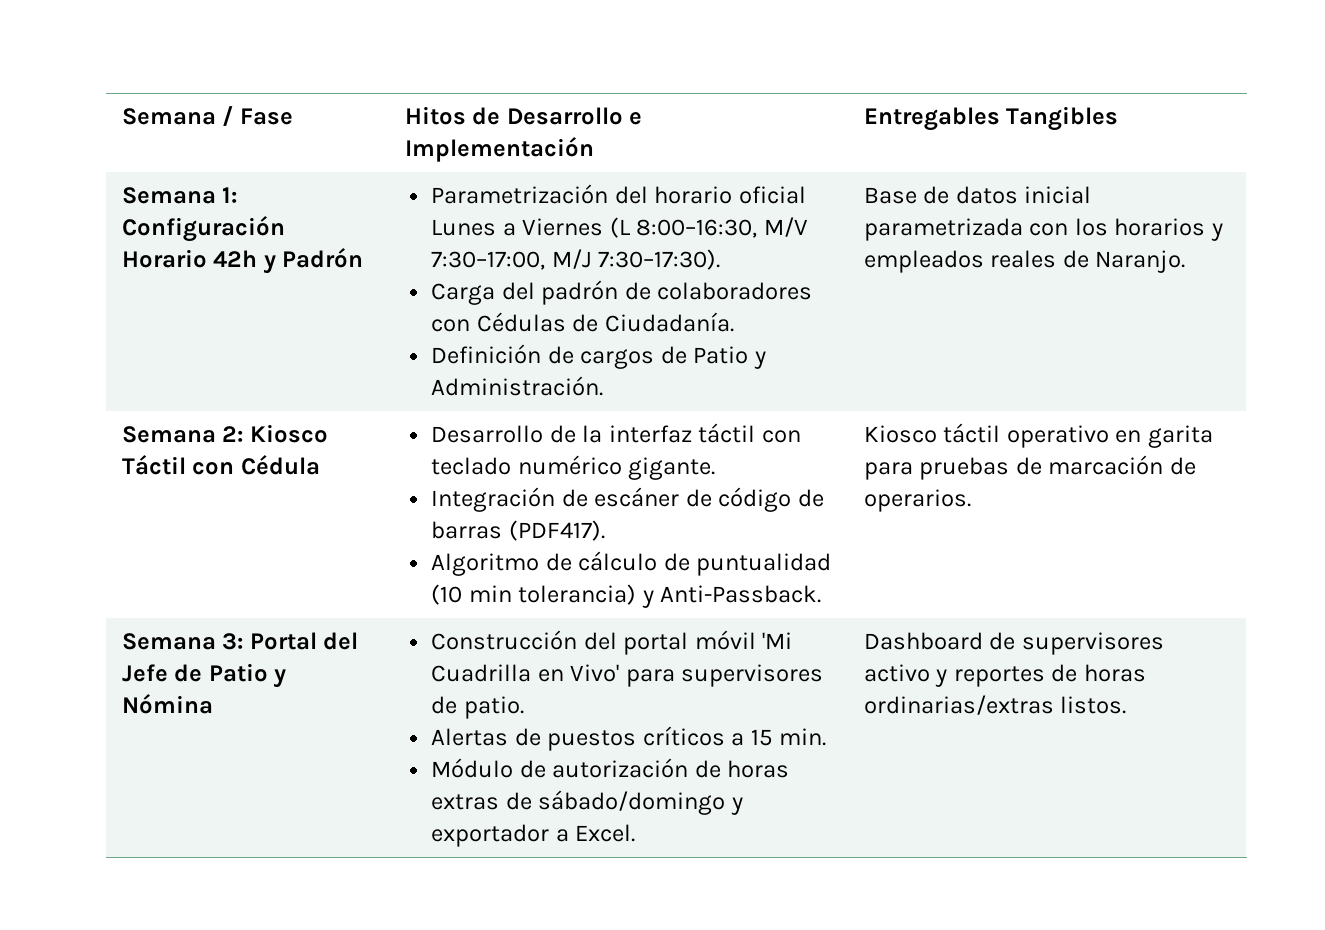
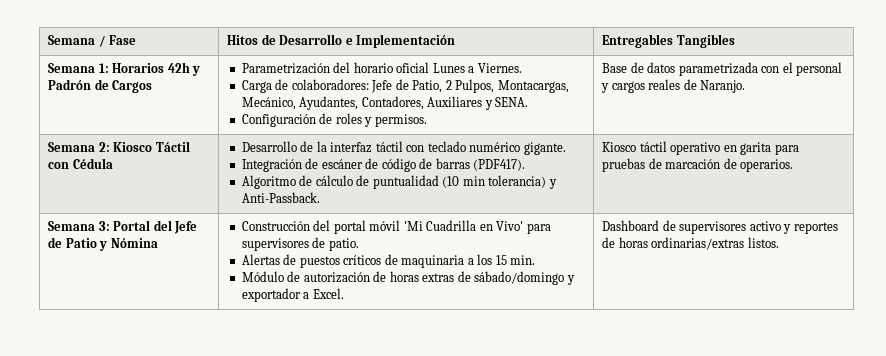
- Semana 1: Configuración Horario 42h y Padrón
+ Semana 1: Horarios 42h y Padrón de Cargos
- Parametrización del horario oficial Lunes a Viernes (L 8:00–16:30, M/V 7:30–17:00, M/J 7:30–17:30).
- Carga del padrón de colaboradores con Cédulas de Ciudadanía.
- Definición de cargos de Patio y Administración.
+ Parametrización del horario oficial Lunes a Viernes.
+ Carga de colaboradores: Jefe de Patio, 2 Pulpos, Montacargas, Mecánico, Ayudantes, Contadores, Auxiliares y SENA.
+ Configuración de roles y permisos.
- Base de datos inicial parametrizada con los horarios y empleados reales de Naranjo.
+ Base de datos parametrizada con el personal y cargos reales de Naranjo.
- Alertas de puestos críticos a 15 min.
+ Alertas de puestos críticos de maquinaria a los 15 min.

